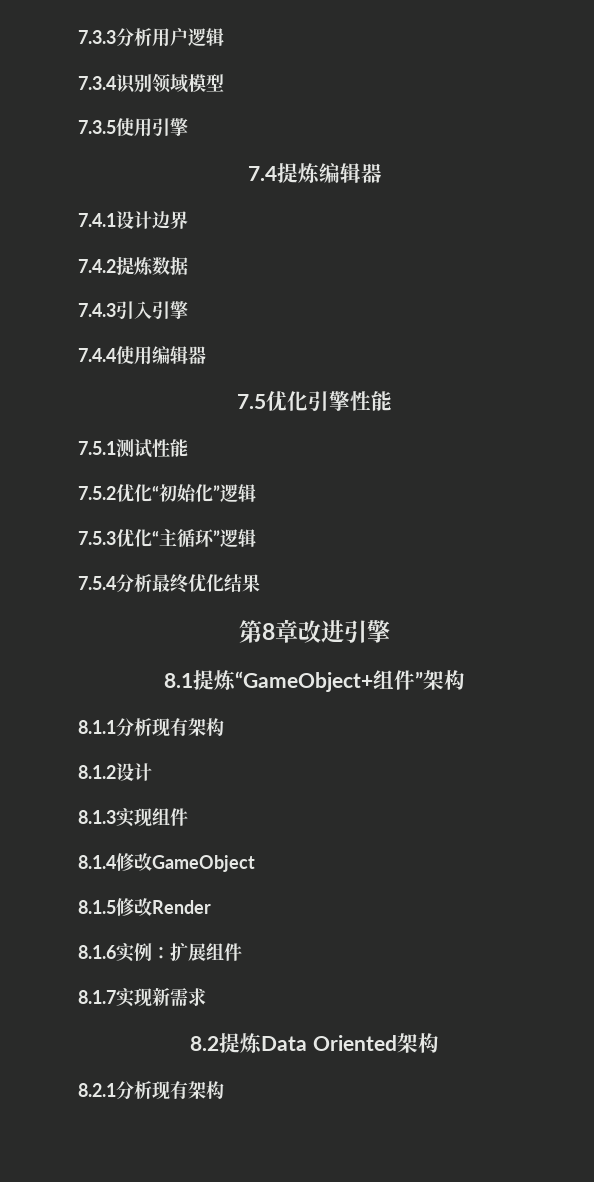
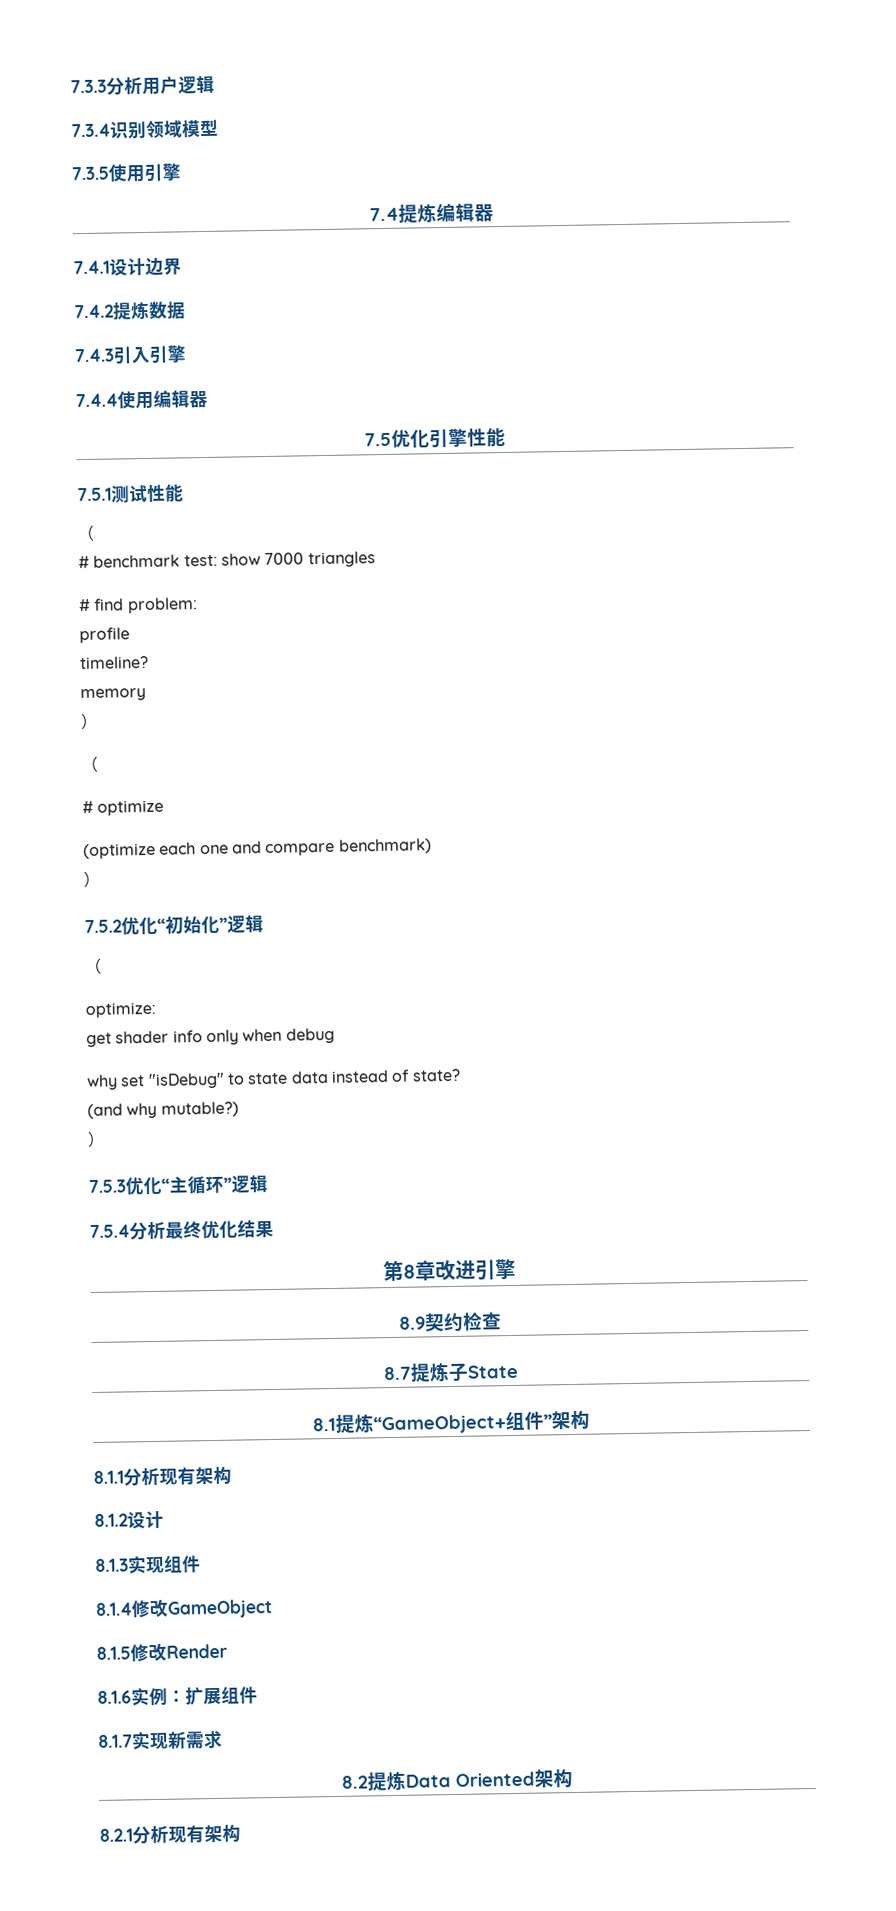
  7.5.1测试性能
+ （
+ # benchmark test: show 7000 triangles
+ # find problem:
+ profile
+ timeline?
+ memory
+ ）
+ （
+ # optimize
+ (optimize each one and compare benchmark)
+ ）
  7.5.2优化“初始化”逻辑
+ （
+ optimize:
+ get shader info only when debug
+ why set "isDebug" to state data instead of state?
+ (and why mutable?)
+ ）
+ 8.9契约检查
+ 8.7提炼子State

